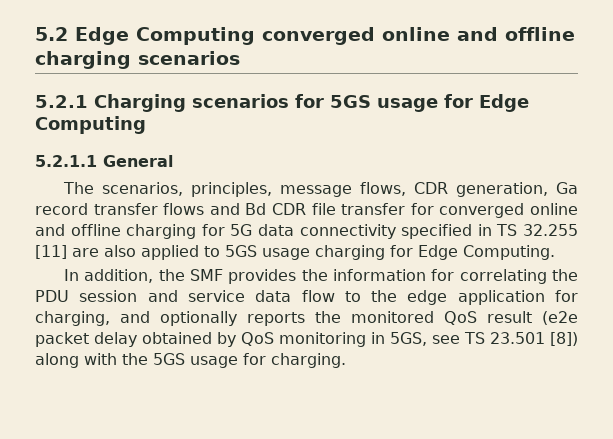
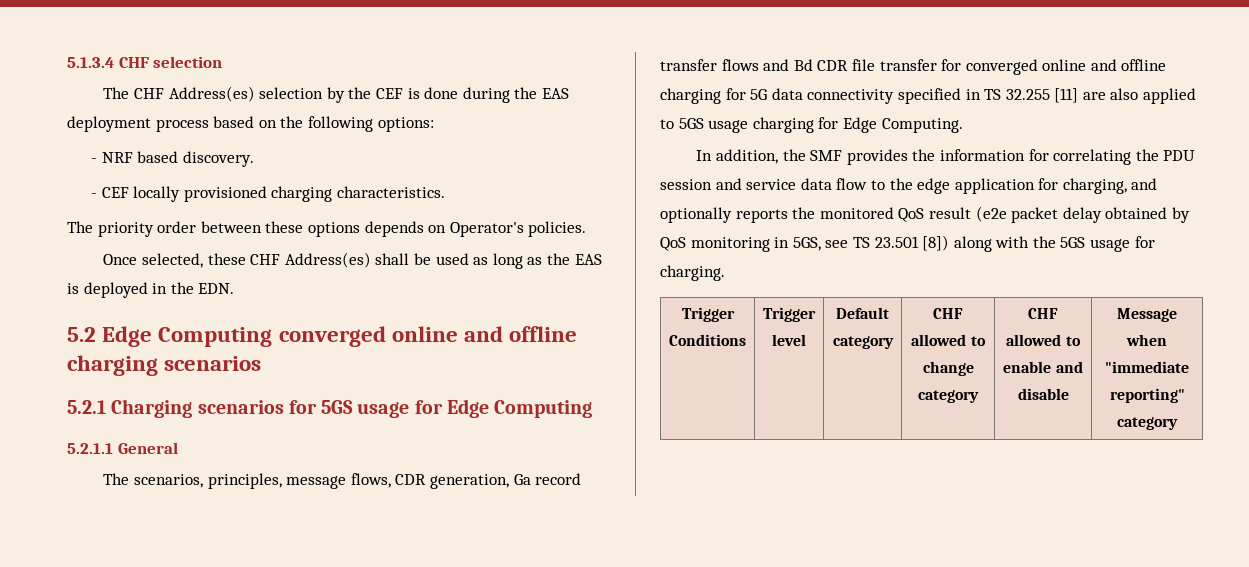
+ 5.1.3.4 CHF selection
+ The CHF Address(es) selection by the CEF is done during the EAS deployment process based on the following options:
+ - NRF based discovery.
+ - CEF locally provisioned charging characteristics.
+ The priority order between these options depends on Operator's policies.
+ Once selected, these CHF Address(es) shall be used as long as the EAS is deployed in the EDN.
+ Trigger Conditions | Trigger level | Default category | CHF allowed to change category | CHF allowed to enable and disable | Message when "immediate reporting" category

